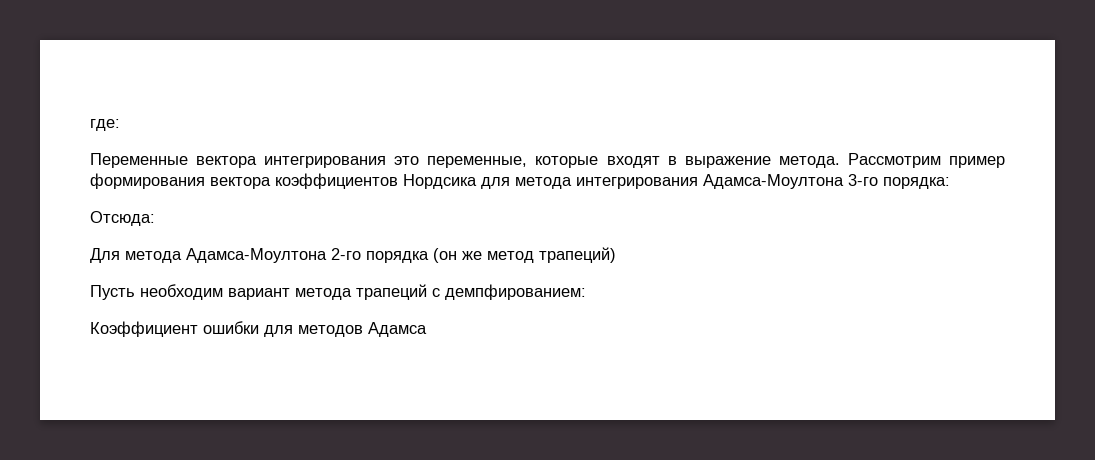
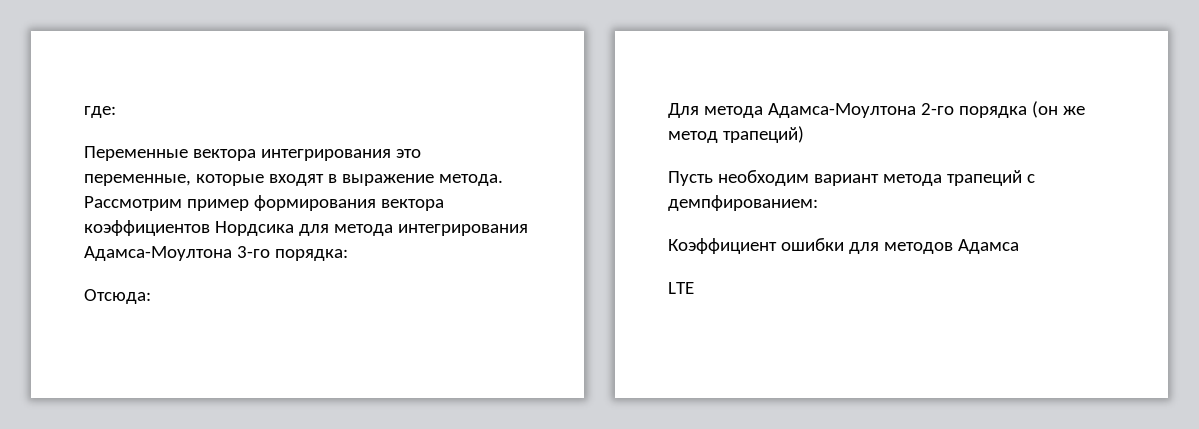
+ LTE

